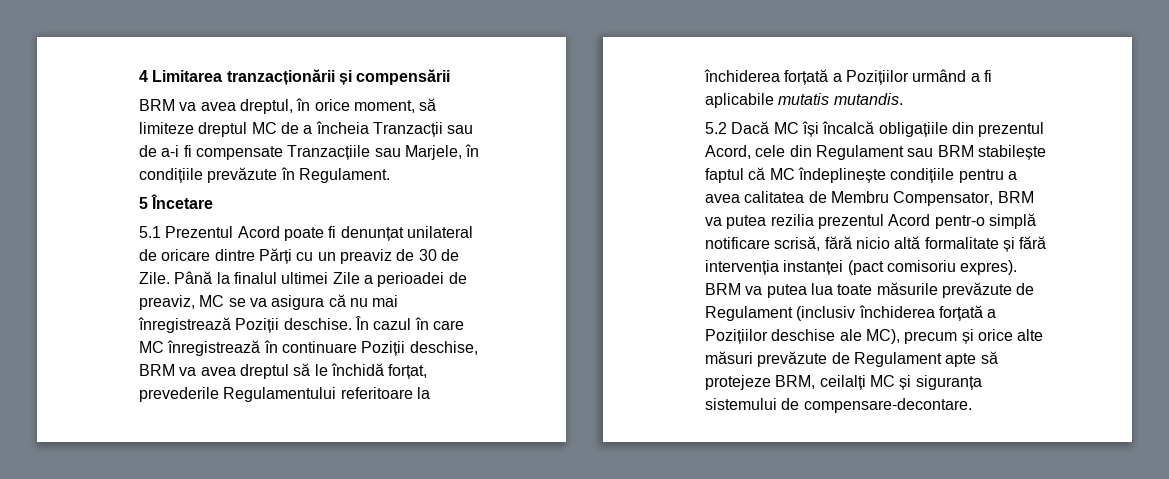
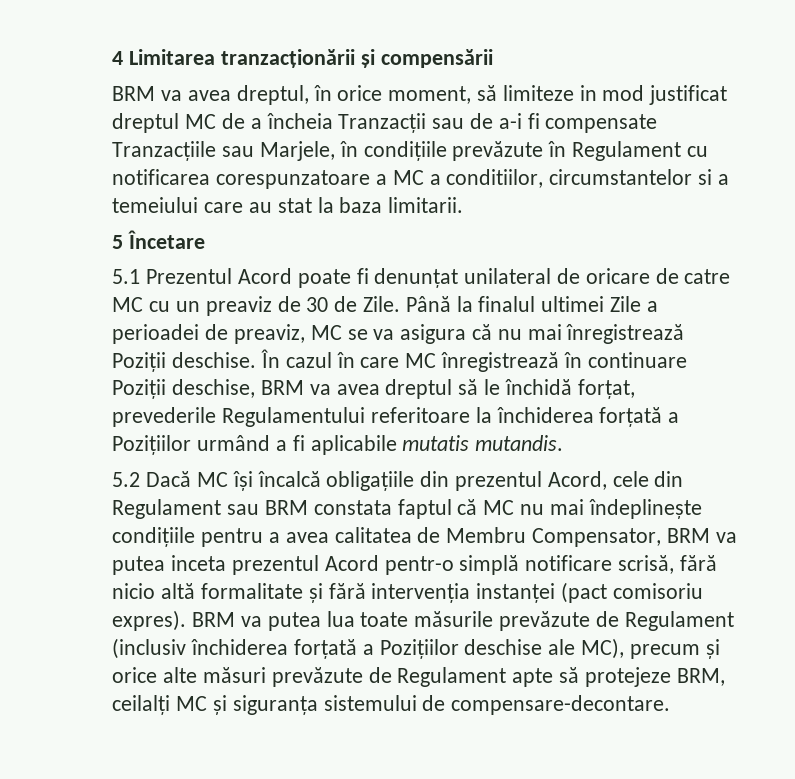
- BRM va avea dreptul, în orice moment, să limiteze dreptul MC de a încheia Tranzacții sau de a-i fi compensate Tranzacțiile sau Marjele, în condițiile prevăzute în Regulament.
+ BRM va avea dreptul, în orice moment, să limiteze in mod justificat dreptul MC de a încheia Tranzacții sau de a-i fi compensate Tranzacțiile sau Marjele, în condițiile prevăzute în Regulament cu notificarea corespunzatoare a MC a conditiilor, circumstantelor si a temeiului care au stat la baza limitarii.
- 5.1 Prezentul Acord poate fi denunțat unilateral de oricare dintre Părți cu un preaviz de 30 de Zile.
+ 5.1 Prezentul Acord poate fi denunțat unilateral de oricare de catre MC cu un preaviz de 30 de Zile.
- 5.2 Dacă MC își încalcă obligațiile din prezentul Acord, cele din Regulament sau BRM stabilește faptul că MC îndeplinește condițiile pentru a avea calitatea de Membru Compensator, BRM va putea rezilia prezentul Acord pentr-o simplă notificare scrisă, fără nicio altă formalitate și fără intervenția instanței (pact comisoriu expres).
+ 5.2 Dacă MC își încalcă obligațiile din prezentul Acord, cele din Regulament sau BRM constata faptul că MC nu mai îndeplinește condițiile pentru a avea calitatea de Membru Compensator, BRM va putea inceta prezentul Acord pentr-o simplă notificare scrisă, fără nicio altă formalitate și fără intervenția instanței (pact comisoriu expres).

